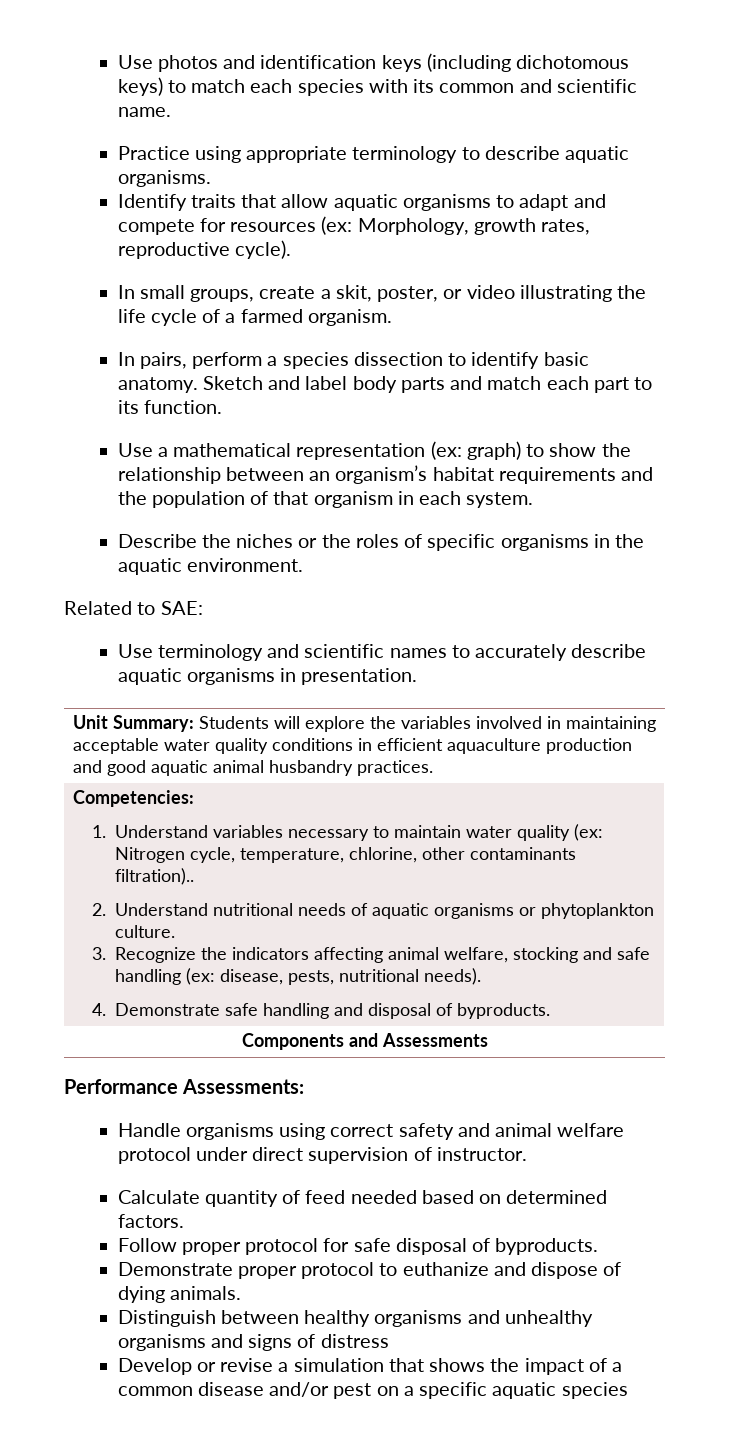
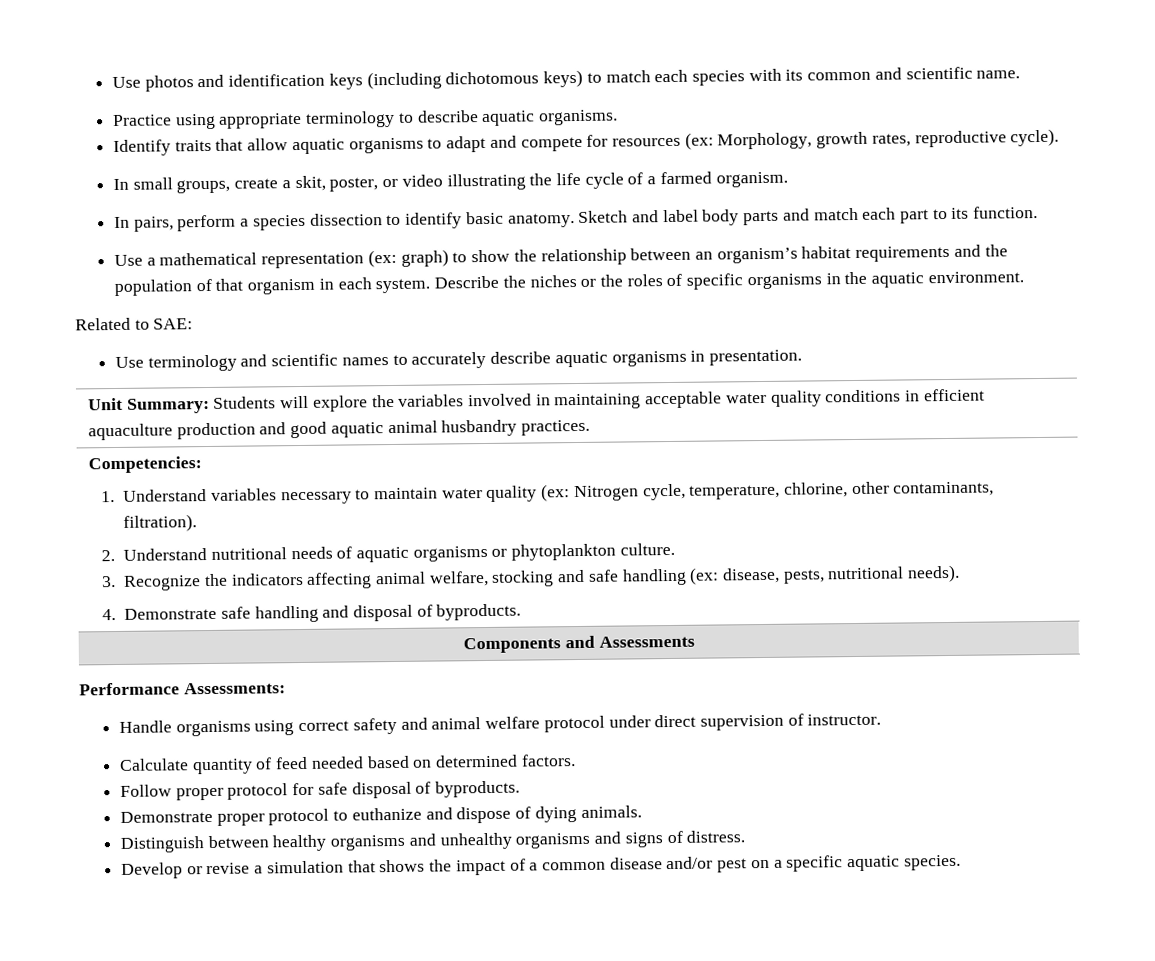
- Use a mathematical representation (ex: graph) to show the relationship between an organism’s habitat requirements and the population of that organism in each system.
- Describe the niches or the roles of specific organisms in the aquatic environment.
+ Use a mathematical representation (ex: graph) to show the relationship between an organism’s habitat requirements and the population of that organism in each system. Describe the niches or the roles of specific organisms in the aquatic environment.
- 1. Understand variables necessary to maintain water quality (ex: Nitrogen cycle, temperature, chlorine, other contaminants filtration)..
+ 1. Understand variables necessary to maintain water quality (ex: Nitrogen cycle, temperature, chlorine, other contaminants, filtration).
- Distinguish between healthy organisms and unhealthy organisms and signs of distress
+ Distinguish between healthy organisms and unhealthy organisms and signs of distress.
- Develop or revise a simulation that shows the impact of a common disease and/or pest on a specific aquatic species
+ Develop or revise a simulation that shows the impact of a common disease and/or pest on a specific aquatic species.

